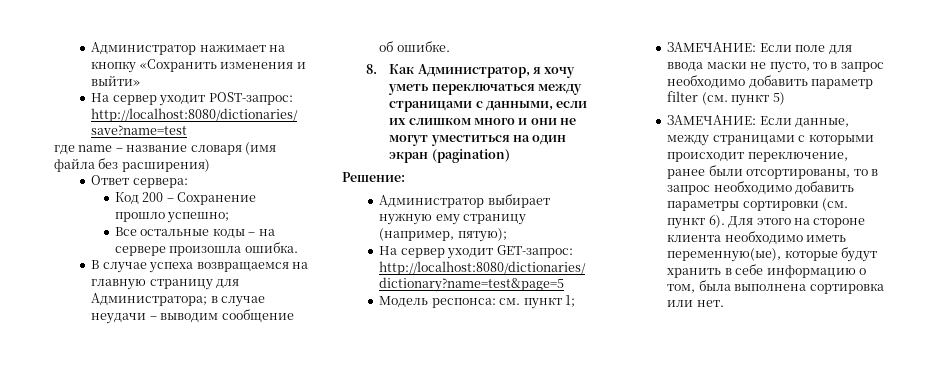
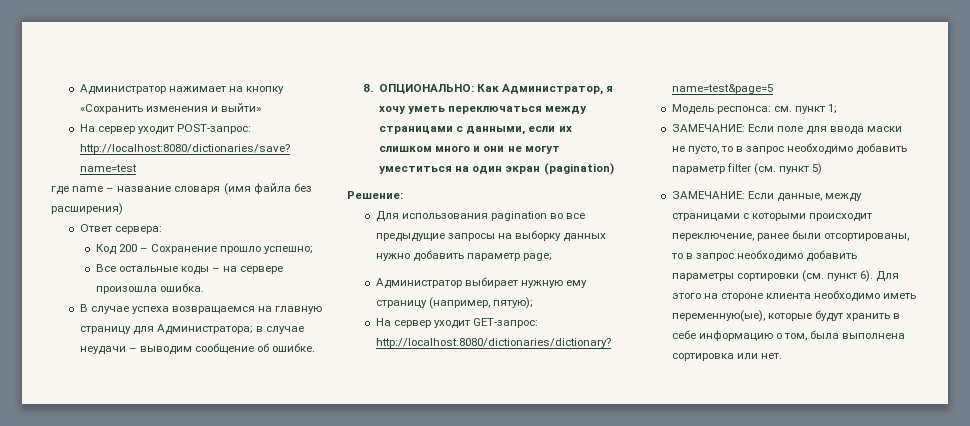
- 8. Как Администратор, я хочу уметь переключаться между страницами с данными, если их слишком много и они не могут уместиться на один экран (pagination)
+ 8. ОПЦИОНАЛЬНО: Как Администратор, я хочу уметь переключаться между страницами с данными, если их слишком много и они не могут уместиться на один экран (pagination)
+ Для использования pagination во все предыдущие запросы на выборку данных нужно добавить параметр page;

